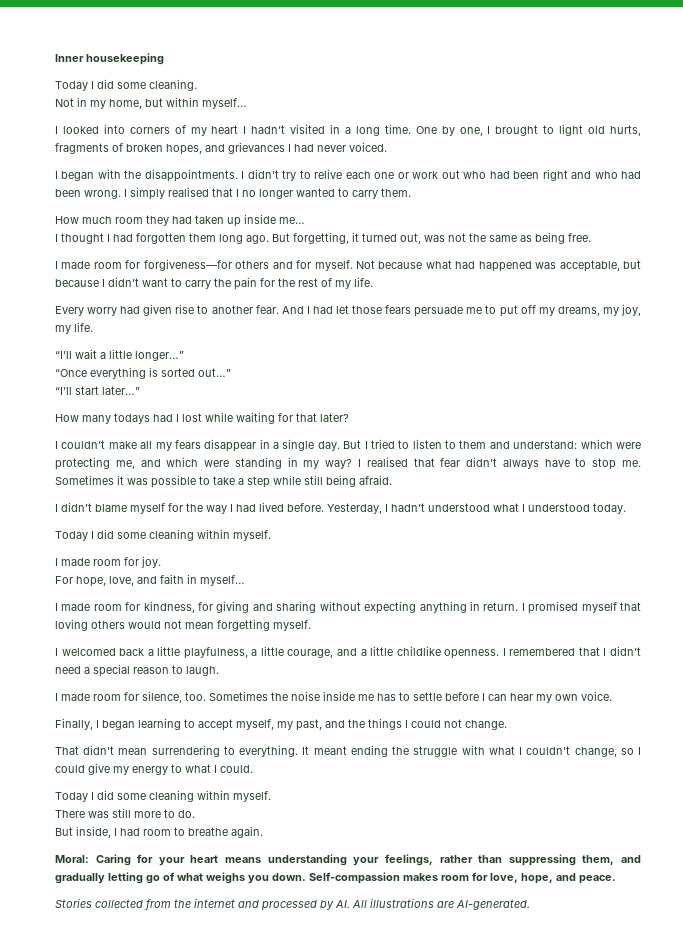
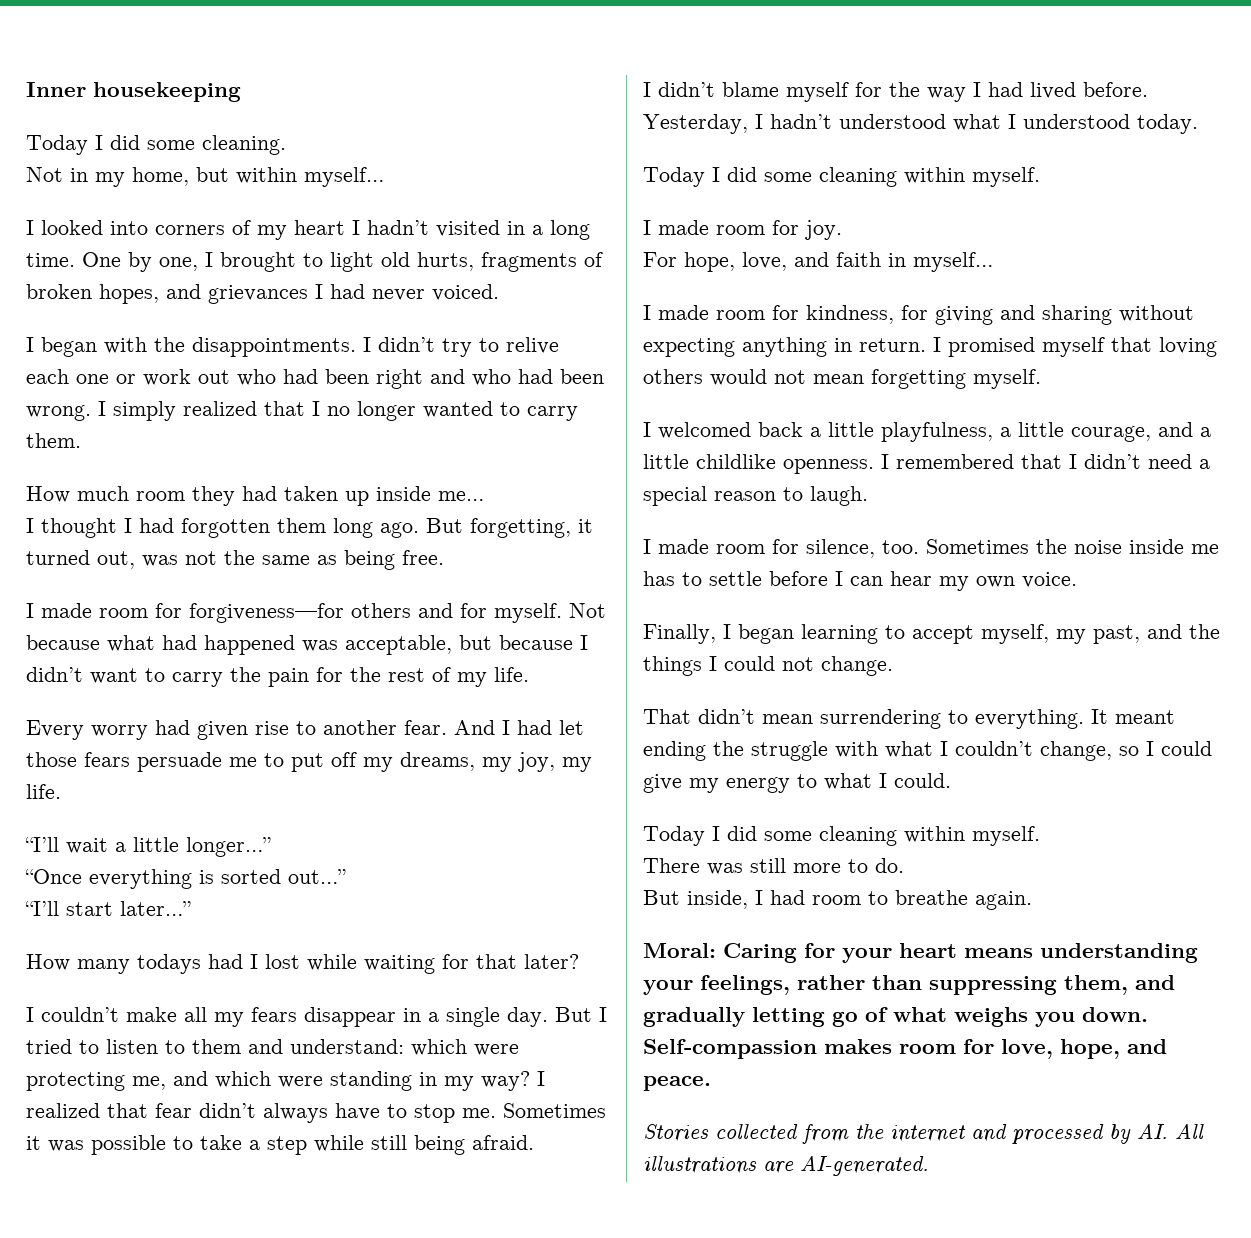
- I simply realised that I no longer wanted to carry them.
+ I simply realized that I no longer wanted to carry them.
- I realised that fear didn’t always have to stop me.
+ I realized that fear didn’t always have to stop me.

